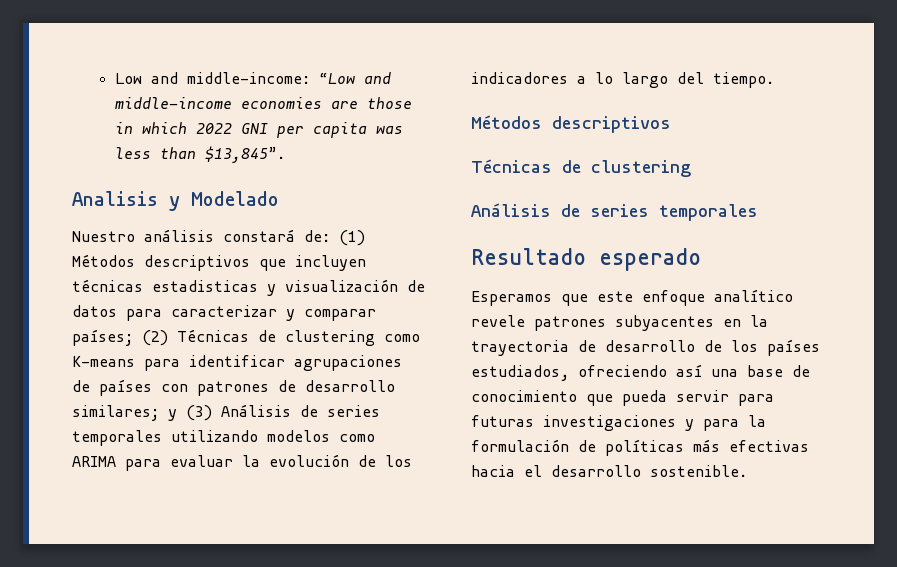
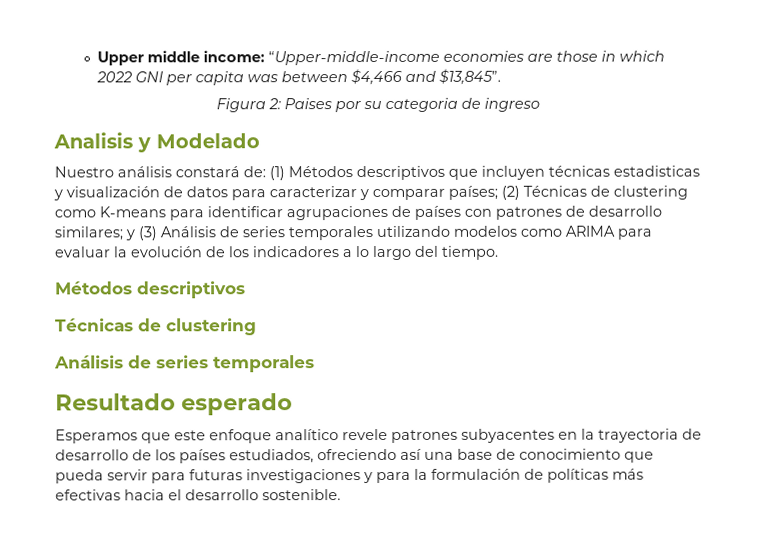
- Low and middle-income: “Low and middle-income economies are those in which 2022 GNI per capita was less than $13,845”.
+ Upper middle income: “Upper-middle-income economies are those in which 2022 GNI per capita was between $4,466 and $13,845”.
+ Figura 2: Paises por su categoria de ingreso

